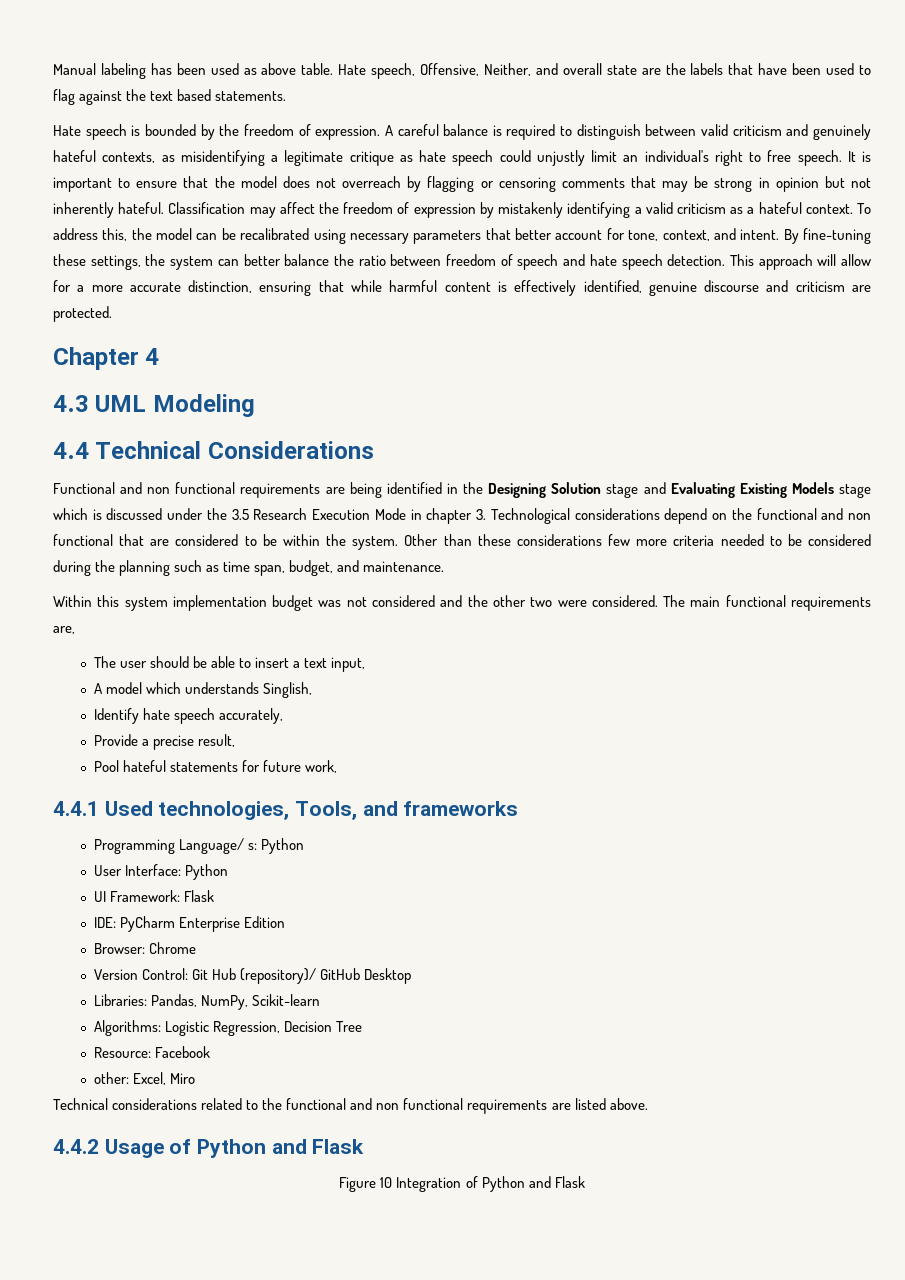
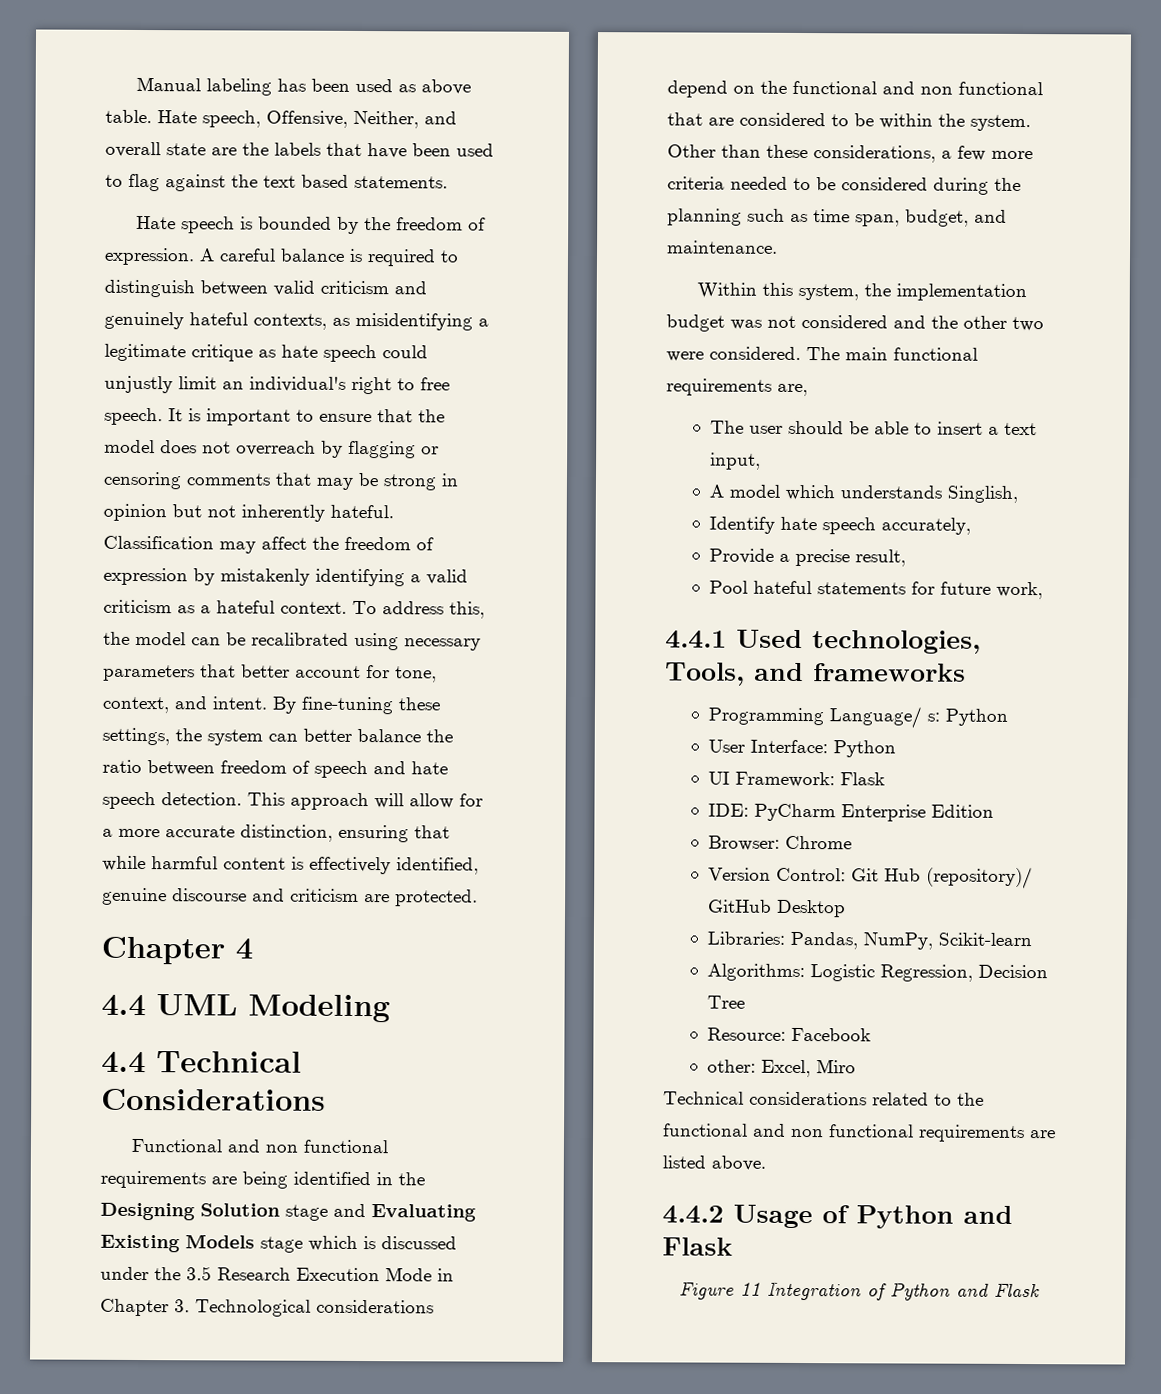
- 4.3 UML Modeling
+ 4.4 UML Modeling
- Functional and non functional requirements are being identified in the Designing Solution stage and Evaluating Existing Models stage which is discussed under the 3.5 Research Execution Mode in chapter 3. Technological considerations depend on the functional and non functional that are considered to be within the system.
+ Functional and non functional requirements are being identified in the Designing Solution stage and Evaluating Existing Models stage which is discussed under the 3.5 Research Execution Mode in Chapter 3. Technological considerations depend on the functional and non functional that are considered to be within the system.
- Other than these considerations few more criteria needed to be considered during the planning such as time span, budget, and maintenance.
+ Other than these considerations, a few more criteria needed to be considered during the planning such as time span, budget, and maintenance.
- Within this system implementation budget was not considered and the other two were considered.
+ Within this system, the implementation budget was not considered and the other two were considered.
- Figure 10 Integration of Python and Flask
+ Figure 11 Integration of Python and Flask

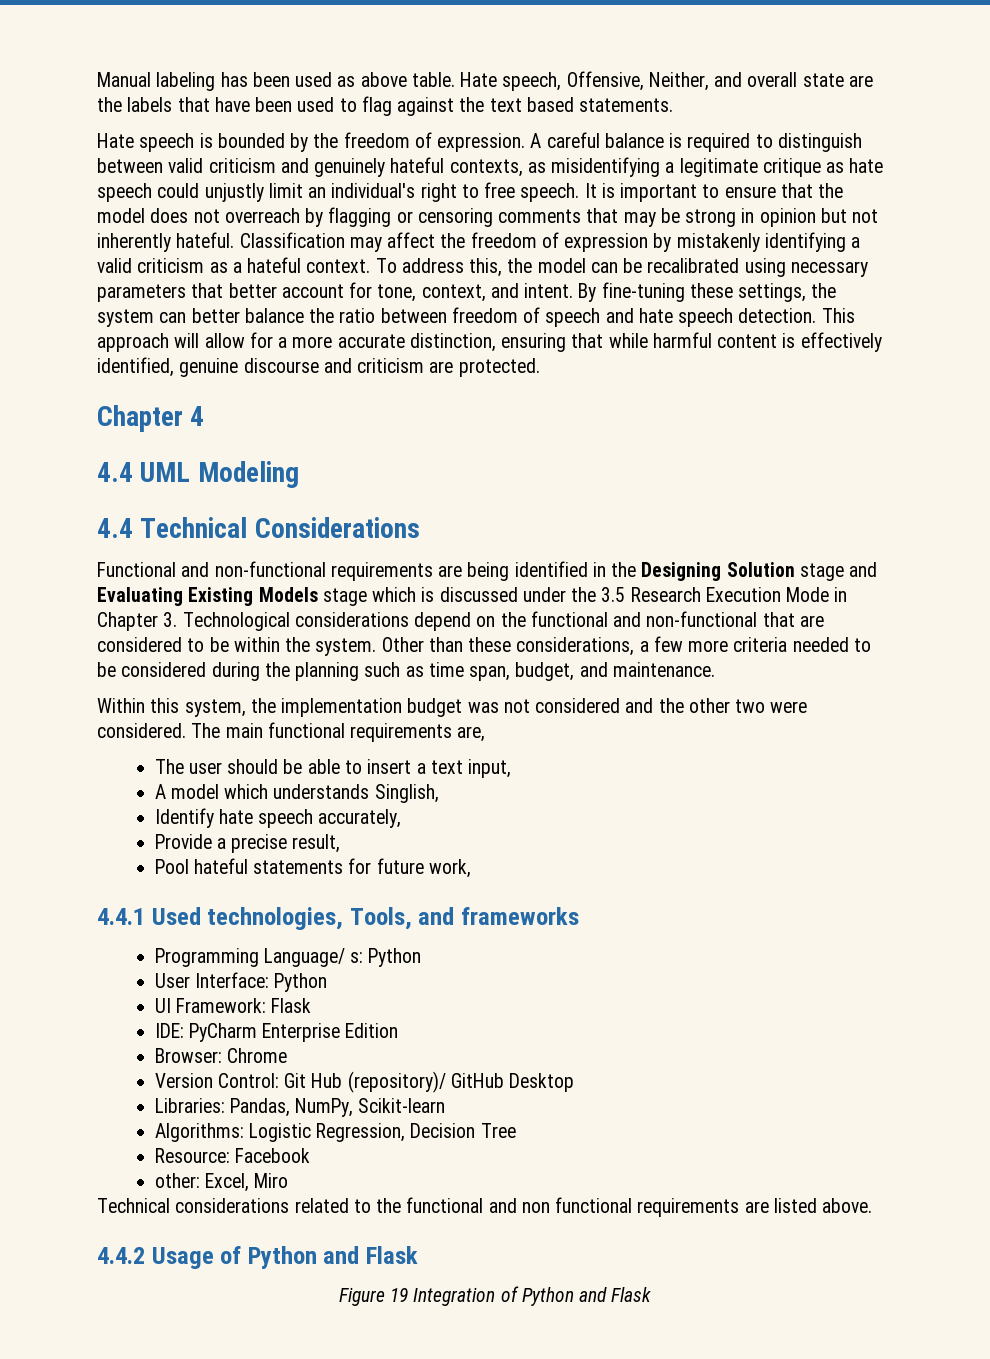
- Functional and non functional requirements are being identified in the Designing Solution stage and Evaluating Existing Models stage which is discussed under the 3.5 Research Execution Mode in Chapter 3. Technological considerations depend on the functional and non functional that are considered to be within the system.
+ Functional and non-functional requirements are being identified in the Designing Solution stage and Evaluating Existing Models stage which is discussed under the 3.5 Research Execution Mode in Chapter 3. Technological considerations depend on the functional and non-functional that are considered to be within the system.
- Figure 11 Integration of Python and Flask
+ Figure 19 Integration of Python and Flask

